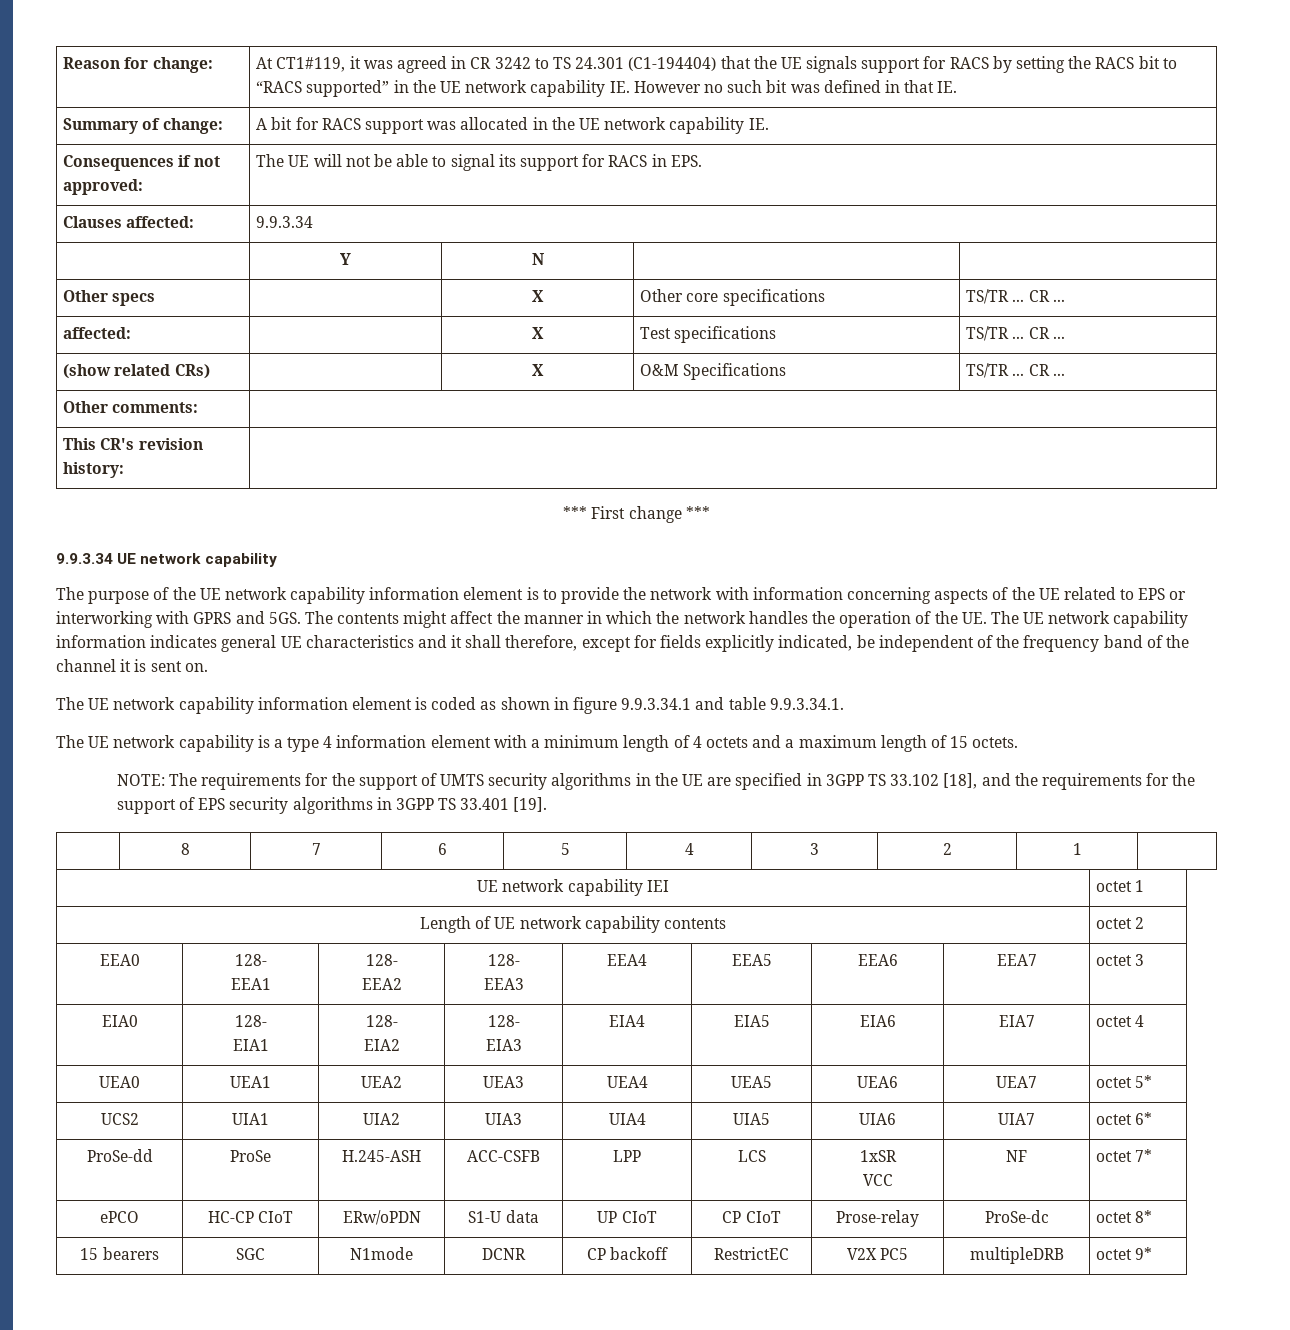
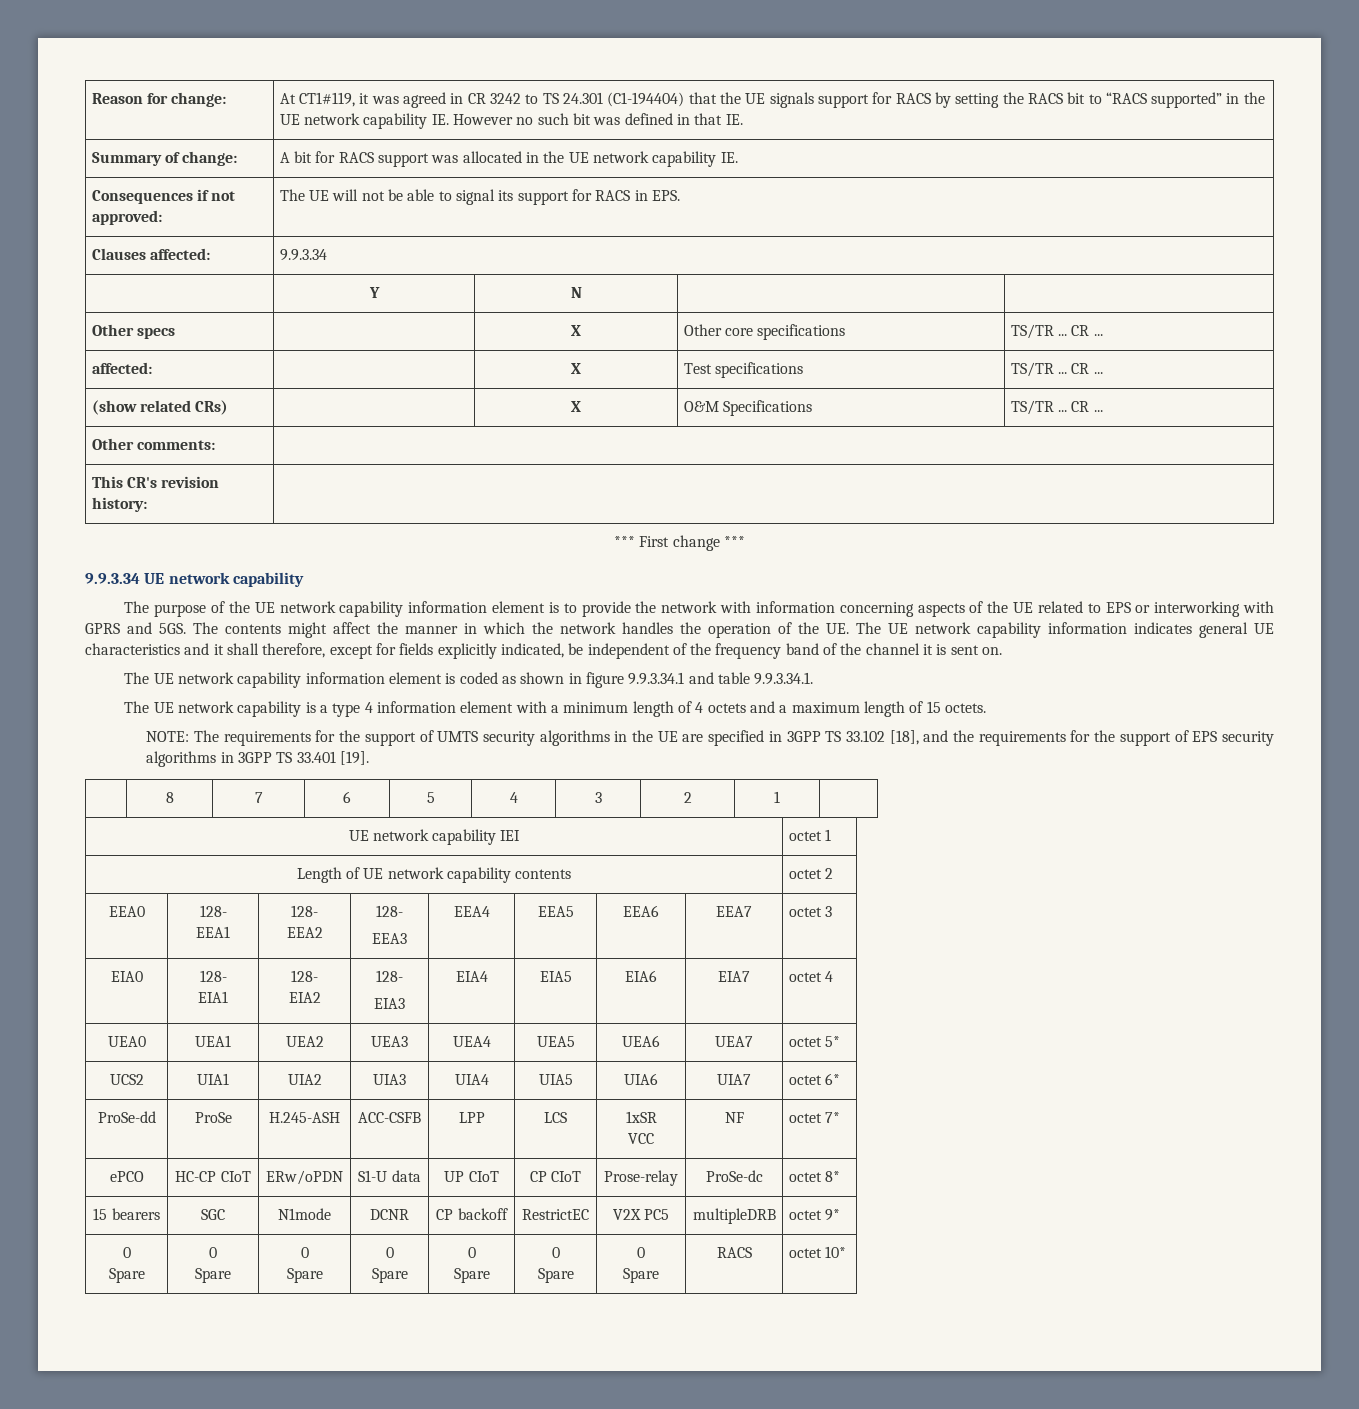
  15 bearers | SGC | N1mode | DCNR | CP backoff | RestrictEC | V2X PC5 | multipleDRB | octet 9*
+ 0
+ Spare | 0
+ Spare | 0
+ Spare | 0
+ Spare | 0
+ Spare | 0
+ Spare | 0
+ Spare | RACS | octet 10*

